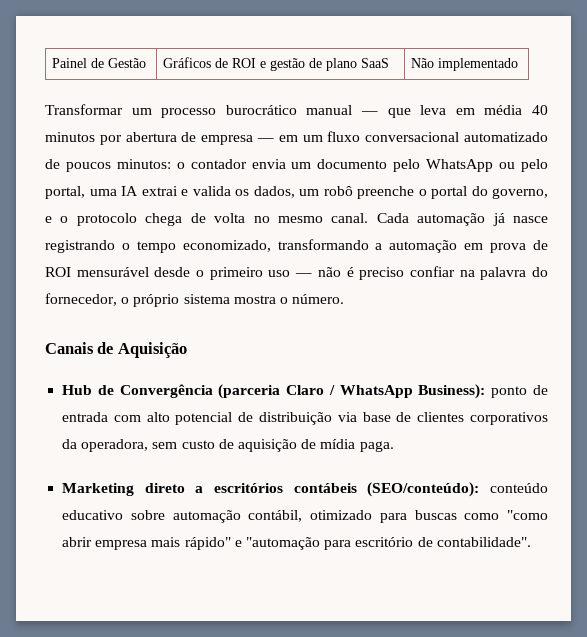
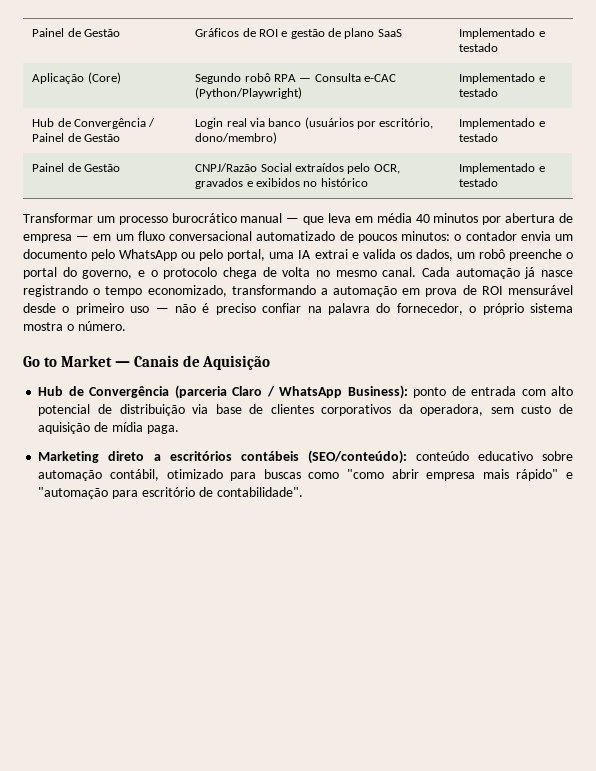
- Painel de Gestão | Gráficos de ROI e gestão de plano SaaS | Não implementado
+ Painel de Gestão | Gráficos de ROI e gestão de plano SaaS | Implementado e testado
+ Aplicação (Core) | Segundo robô RPA — Consulta e-CAC (Python/Playwright) | Implementado e testado
+ Hub de Convergência / Painel de Gestão | Login real via banco (usuários por escritório, dono/membro) | Implementado e testado
+ Painel de Gestão | CNPJ/Razão Social extraídos pelo OCR, gravados e exibidos no histórico | Implementado e testado
- Canais de Aquisição
+ Go to Market — Canais de Aquisição

